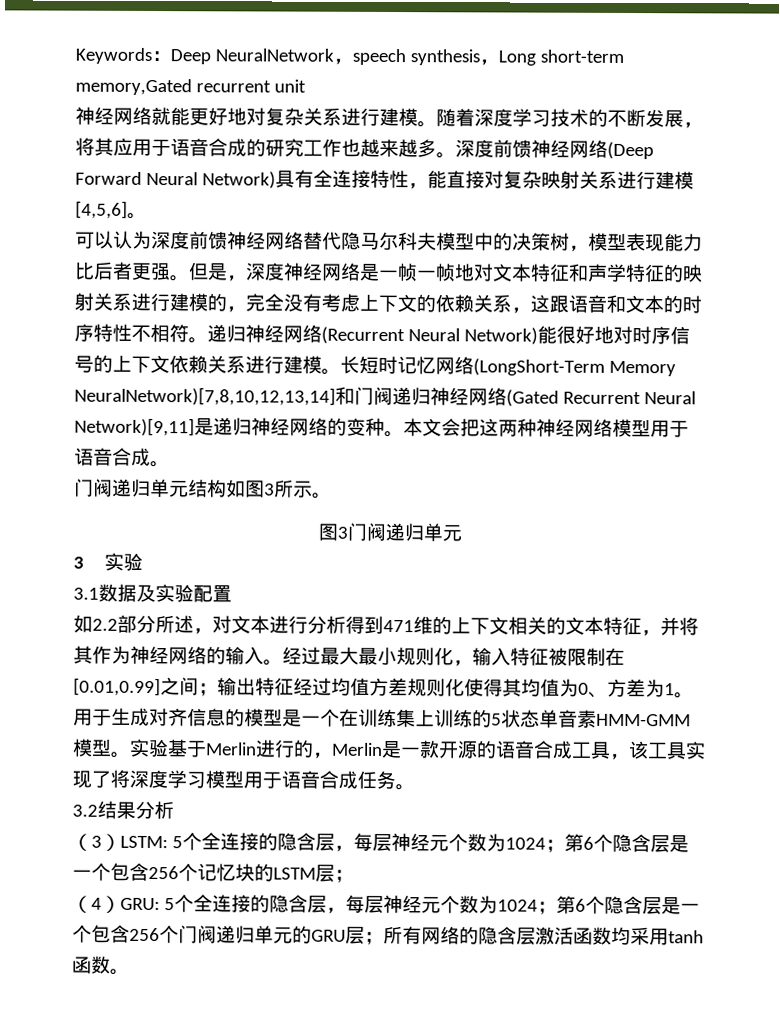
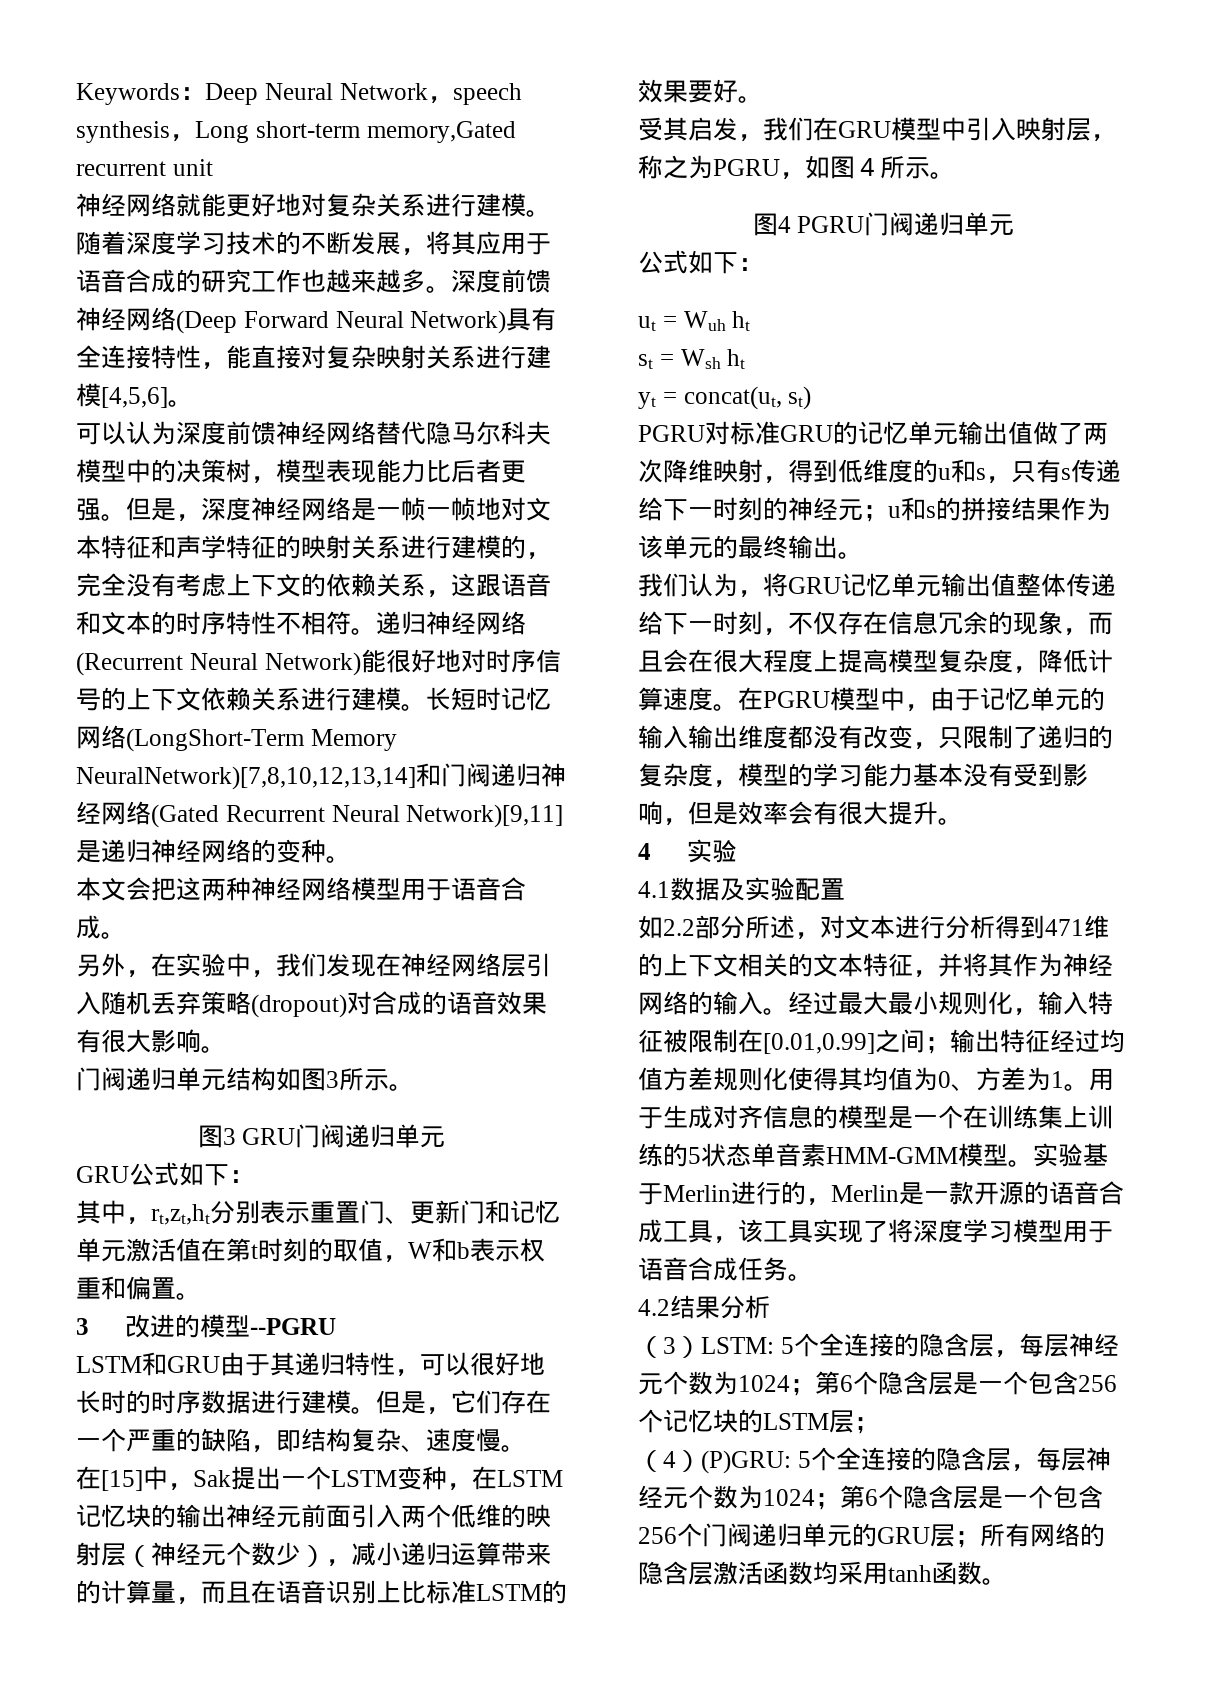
- Keywords：Deep NeuralNetwork，speech synthesis，Long short-term memory,Gated recurrent unit
+ Keywords：Deep Neural Network，speech synthesis，Long short-term memory,Gated recurrent unit
- 长短时记忆网络(LongShort-Term Memory NeuralNetwork)[7,8,10,12,13,14]和门阀递归神经网络(Gated Recurrent Neural Network)[9,11]是递归神经网络的变种。本文会把这两种神经网络模型用于语音合成。
+ 长短时记忆网络(LongShort-Term Memory NeuralNetwork)[7,8,10,12,13,14]和门阀递归神经网络(Gated Recurrent Neural Network)[9,11]是递归神经网络的变种。
+ 本文会把这两种神经网络模型用于语音合成。
+ 另外，在实验中，我们发现在神经网络层引入随机丢弃策略(dropout)对合成的语音效果有很大影响。
- 图3门阀递归单元
- 3实验
+ 图3 GRU门阀递归单元
+ GRU公式如下：
+ 其中，rt,zt,ht分别表示重置门、更新门和记忆单元激活值在第t时刻的取值，W和b表示权重和偏置。
+ 3改进的模型--PGRU
+ LSTM和GRU由于其递归特性，可以很好地长时的时序数据进行建模。但是，它们存在一个严重的缺陷，即结构复杂、速度慢。
+ 在[15]中，Sak提出一个LSTM变种，在LSTM记忆块的输出神经元前面引入两个低维的映射层（神经元个数少），减小递归运算带来的计算量，而且在语音识别上比标准LSTM的效果要好。
+ 受其启发，我们在GRU模型中引入映射层，称之为PGRU，如图４所示。
+ 图4 PGRU门阀递归单元
+ 公式如下：
+ ut = Wuh ht
+ st = Wsh ht
+ yt = concat(ut, st)
+ PGRU对标准GRU的记忆单元输出值做了两次降维映射，得到低维度的u和s，只有s传递给下一时刻的神经元；u和s的拼接结果作为该单元的最终输出。
+ 我们认为，将GRU记忆单元输出值整体传递给下一时刻，不仅存在信息冗余的现象，而且会在很大程度上提高模型复杂度，降低计算速度。在PGRU模型中，由于记忆单元的输入输出维度都没有改变，只限制了递归的复杂度，模型的学习能力基本没有受到影响，但是效率会有很大提升。
+ 4实验
- 3.1数据及实验配置
+ 4.1数据及实验配置
- 3.2结果分析
+ 4.2结果分析
- （4）GRU: 5个全连接的隐含层，每层神经元个数为1024；第6个隐含层是一个包含256个门阀递归单元的GRU层；所有网络的隐含层激活函数均采用tanh函数。
+ （4）(P)GRU: 5个全连接的隐含层，每层神经元个数为1024；第6个隐含层是一个包含256个门阀递归单元的GRU层；所有网络的隐含层激活函数均采用tanh函数。

